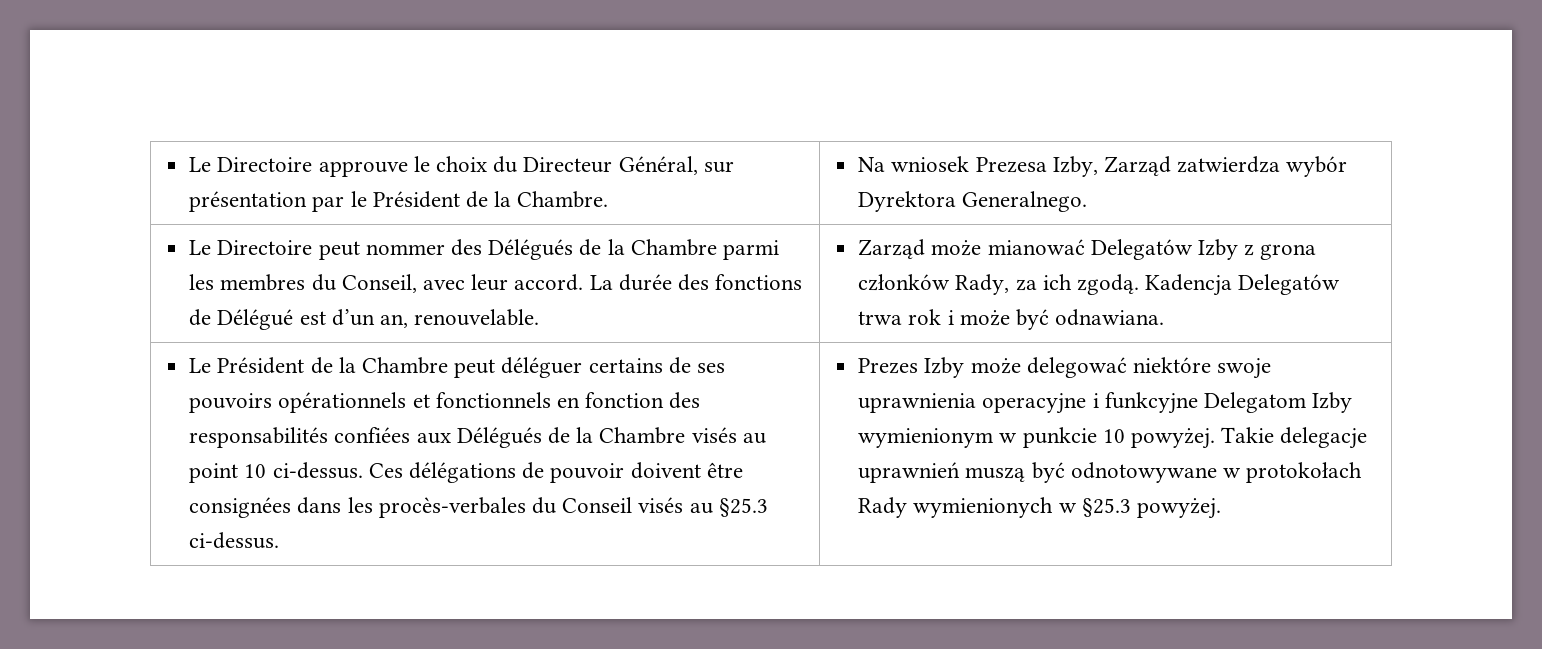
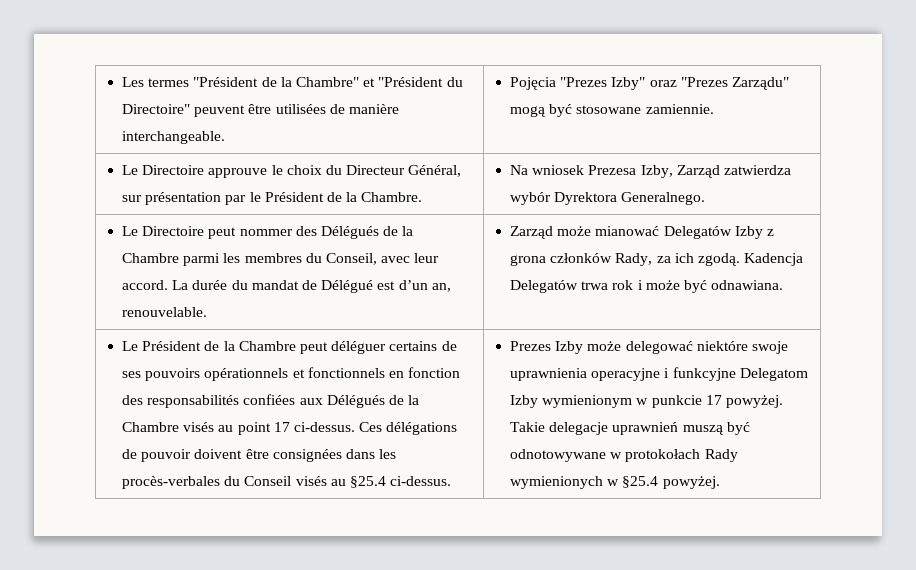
+ Les termes "Président de la Chambre" et "Président du Directoire" peuvent être utilisées de manière interchangeable. | Pojęcia "Prezes Izby" oraz "Prezes Zarządu" mogą być stosowane zamiennie.
- La durée des fonctions de Délégué est d’un an, renouvelable.
+ La durée du mandat de Délégué est d’un an, renouvelable.
- Le Président de la Chambre peut déléguer certains de ses pouvoirs opérationnels et fonctionnels en fonction des responsabilités confiées aux Délégués de la Chambre visés au point 10 ci-dessus.
+ Le Président de la Chambre peut déléguer certains de ses pouvoirs opérationnels et fonctionnels en fonction des responsabilités confiées aux Délégués de la Chambre visés au point 17 ci-dessus.
- Ces délégations de pouvoir doivent être consignées dans les procès-verbales du Conseil visés au §25.3 ci-dessus.
+ Ces délégations de pouvoir doivent être consignées dans les procès-verbales du Conseil visés au §25.4 ci-dessus.
- Prezes Izby może delegować niektóre swoje uprawnienia operacyjne i funkcyjne Delegatom Izby wymienionym w punkcie 10 powyżej.
+ Prezes Izby może delegować niektóre swoje uprawnienia operacyjne i funkcyjne Delegatom Izby wymienionym w punkcie 17 powyżej.
- Takie delegacje uprawnień muszą być odnotowywane w protokołach Rady wymienionych w §25.3 powyżej.
+ Takie delegacje uprawnień muszą być odnotowywane w protokołach Rady wymienionych w §25.4 powyżej.

